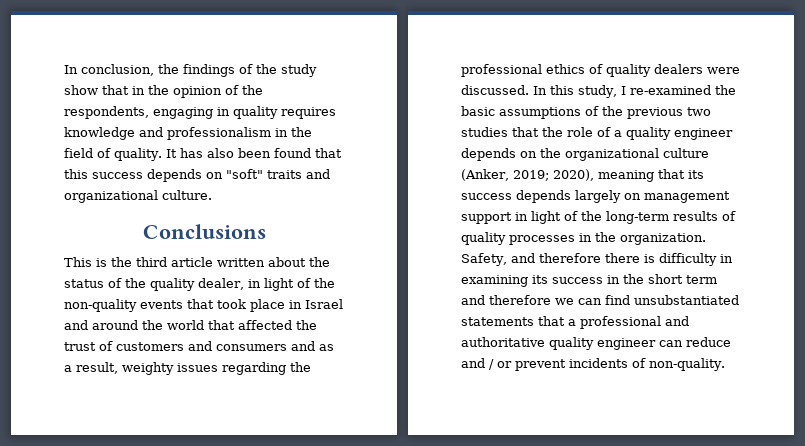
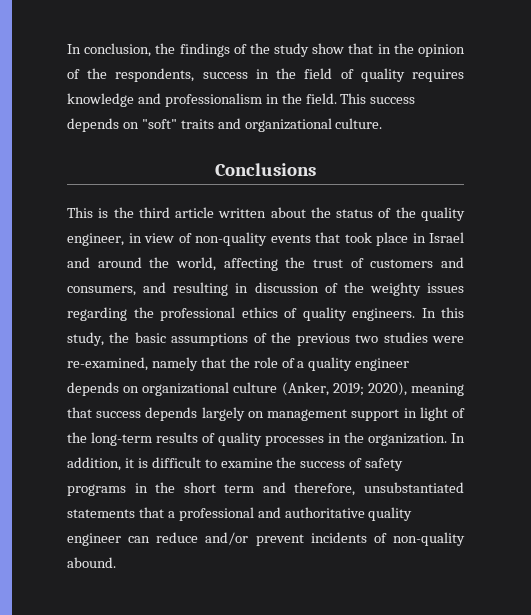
- In conclusion, the findings of the study show that in the opinion of the respondents, engaging in quality requires knowledge and professionalism in the field of quality. It has also been found that this success depends on "soft" traits and organizational culture.
+ In conclusion, the findings of the study show that in the opinion of the respondents, success in the field of quality requires knowledge and professionalism in the field. This success depends on "soft" traits and organizational culture.
- This is the third article written about the status of the quality dealer, in light of the non-quality events that took place in Israel and around the world that affected the trust of customers and consumers and as a result, weighty issues regarding the professional ethics of quality dealers were discussed.
+ This is the third article written about the status of the quality engineer, in view of non-quality events that took place in Israel and around the world, affecting the trust of customers and consumers, and resulting in discussion of the weighty issues regarding the professional ethics of quality engineers.
- In this study, I re-examined the basic assumptions of the previous two studies that the role of a quality engineer depends on the organizational culture (Anker, 2019; 2020), meaning that its success depends largely on management support in light of the long-term results of quality processes in the organization.
+ In this study, the basic assumptions of the previous two studies were re-examined, namely that the role of a quality engineer depends on organizational culture (Anker, 2019; 2020), meaning that success depends largely on management support in light of the long-term results of quality processes in the organization.
- Safety, and therefore there is difficulty in examining its success in the short term and therefore we can find unsubstantiated statements that a professional and authoritative quality engineer can reduce and / or prevent incidents of non-quality.
+ In addition, it is difficult to examine the success of safety programs in the short term and therefore, unsubstantiated statements that a professional and authoritative quality engineer can reduce and/or prevent incidents of non-quality abound.

